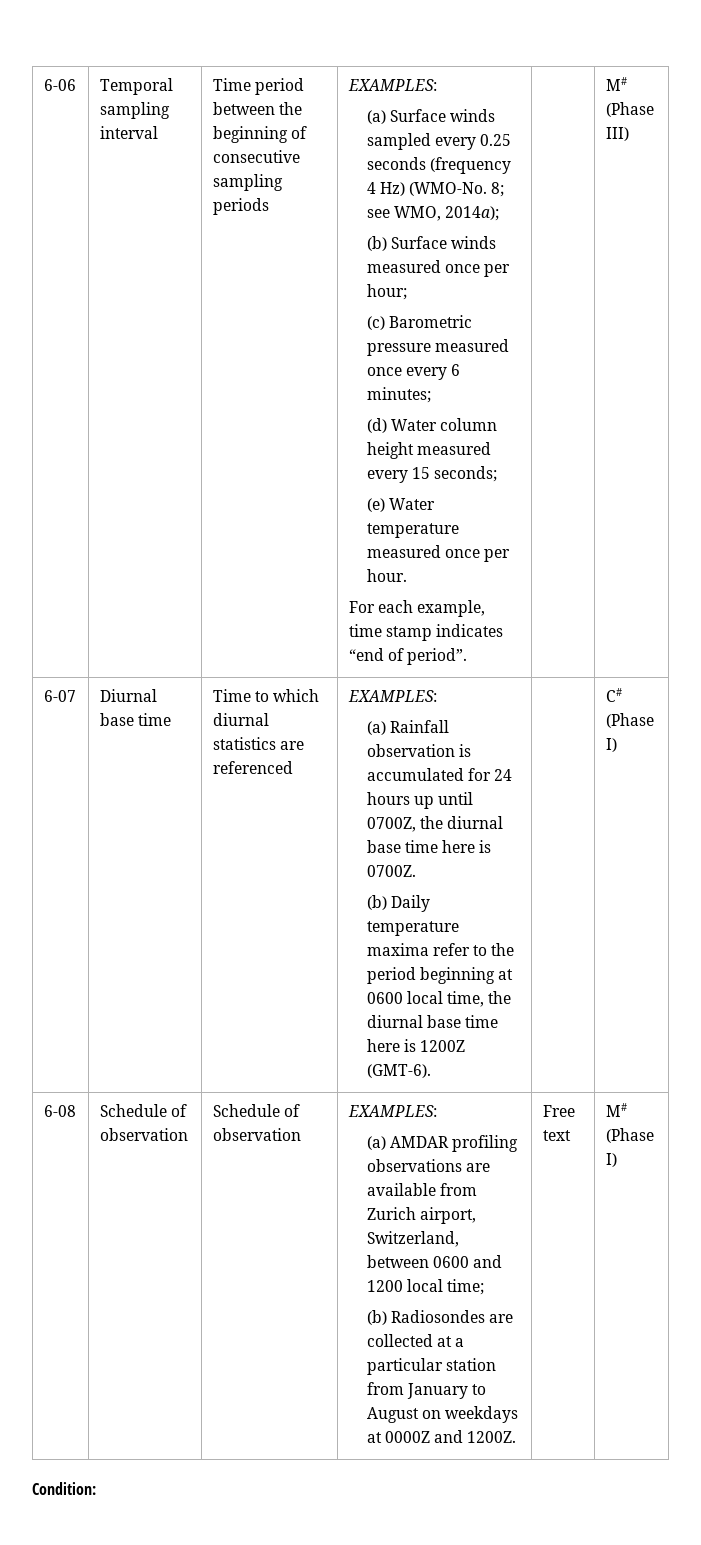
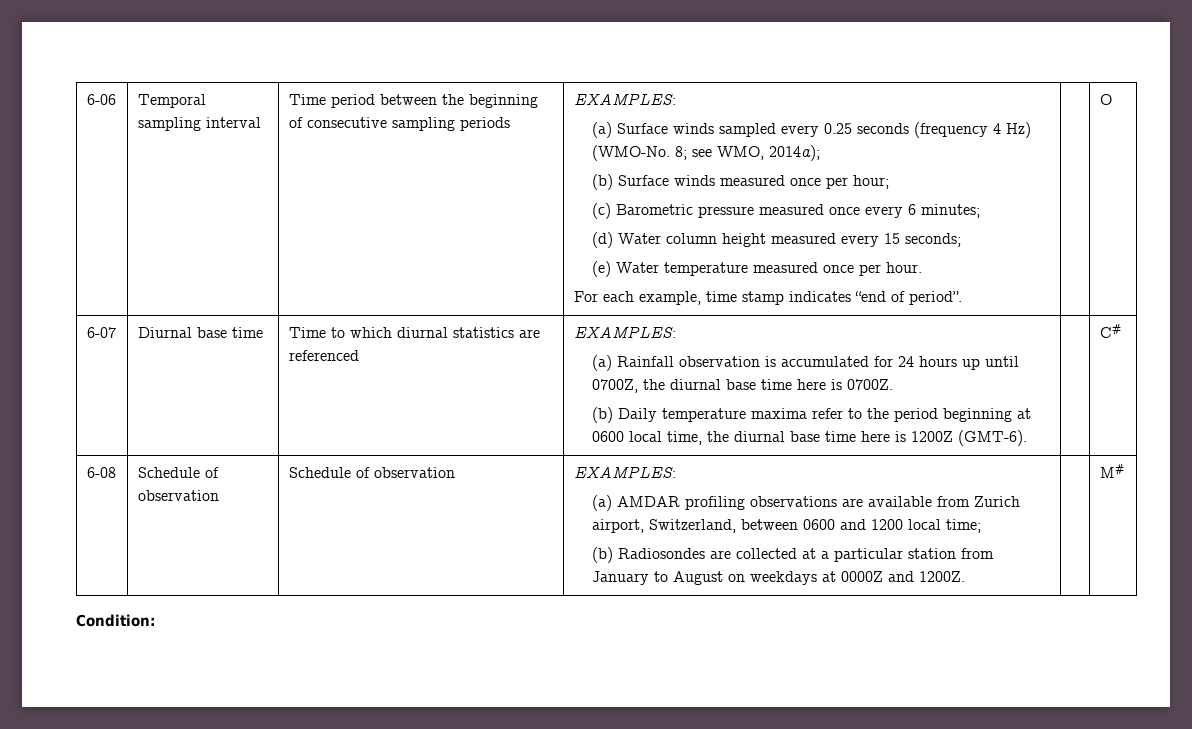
- M# (Phase III)
+ O
- C# (Phase I)
+ C#
- Free text | M# (Phase I)
+ M#

